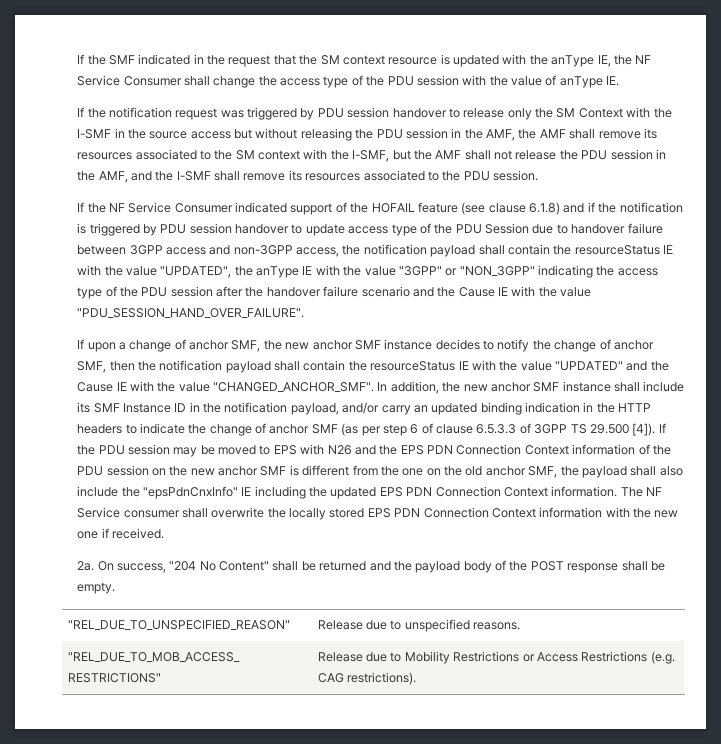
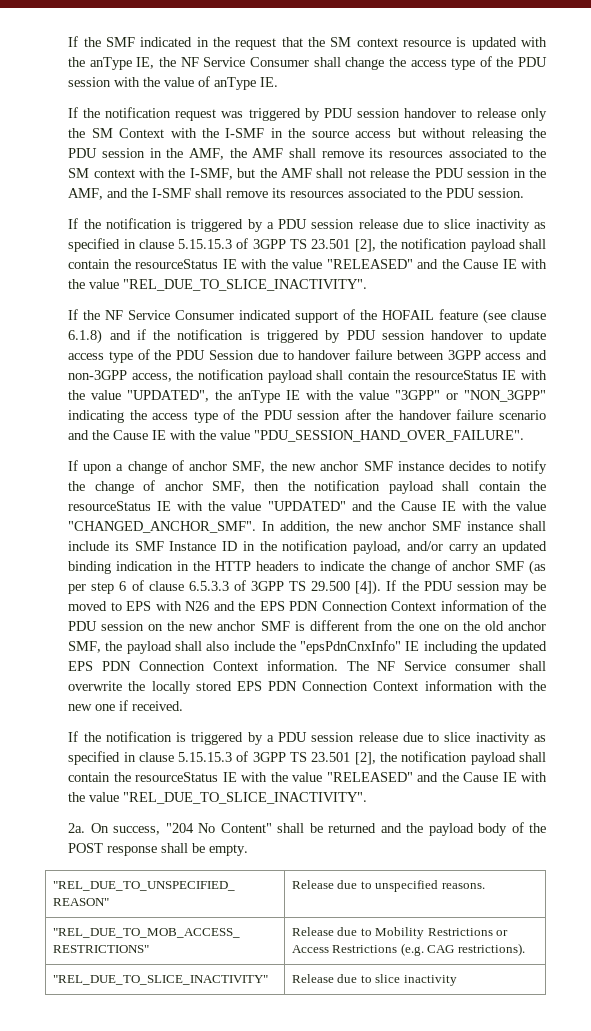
  If the notification request was triggered by PDU session handover to release only the SM Context with the I-SMF in the source access but without releasing the PDU session in the AMF, the AMF shall remove its resources associated to the SM context with the I-SMF, but the AMF shall not release the PDU session in the AMF, and the I-SMF shall remove its resources associated to the PDU session.
+ If the notification is triggered by a PDU session release due to slice inactivity as specified in clause 5.15.15.3 of 3GPP TS 23.501 [2], the notification payload shall contain the resourceStatus IE with the value "RELEASED" and the Cause IE with the value "REL_DUE_TO_SLICE_INACTIVITY".
  The NF Service consumer shall overwrite the locally stored EPS PDN Connection Context information with the new one if received.
+ If the notification is triggered by a PDU session release due to slice inactivity as specified in clause 5.15.15.3 of 3GPP TS 23.501 [2], the notification payload shall contain the resourceStatus IE with the value "RELEASED" and the Cause IE with the value "REL_DUE_TO_SLICE_INACTIVITY".
+ "REL_DUE_TO_SLICE_INACTIVITY" | Release due to slice inactivity

